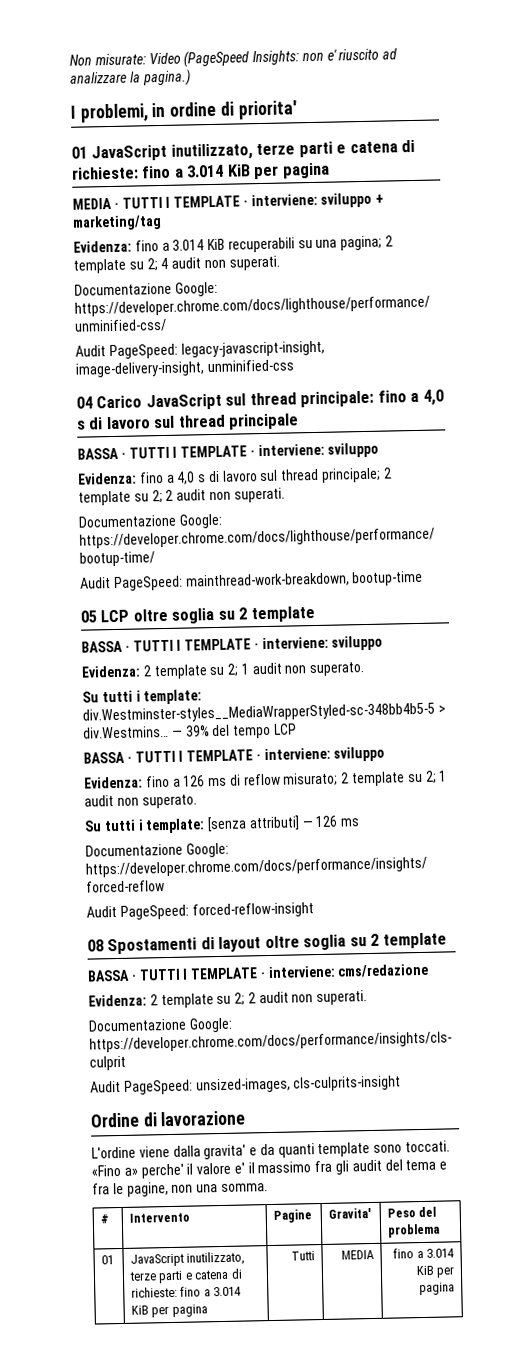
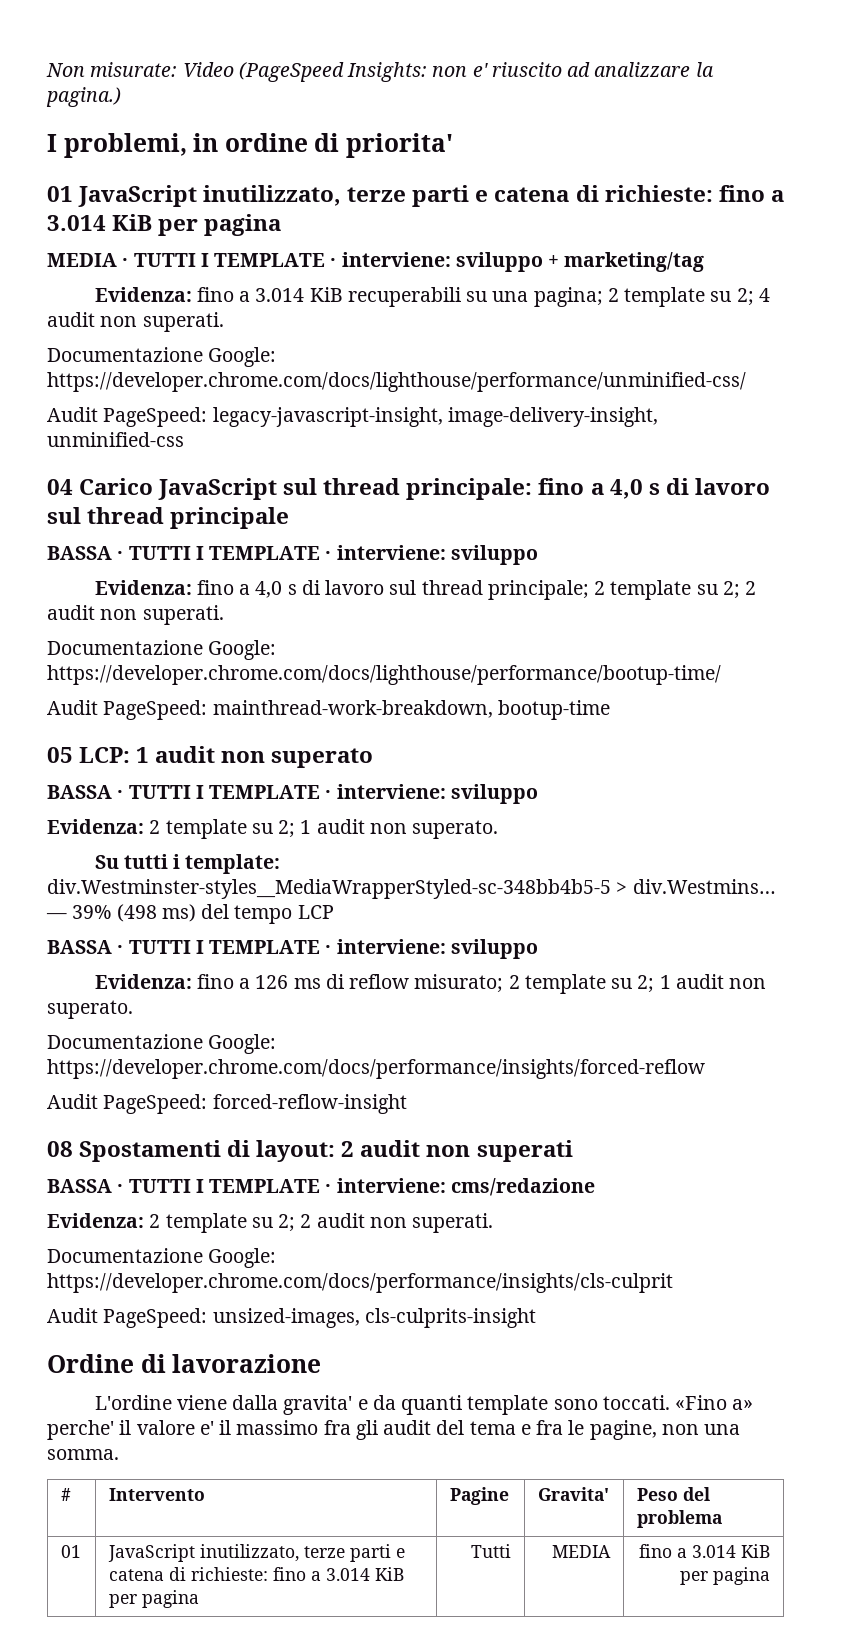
- 05 LCP oltre soglia su 2 template
+ 05 LCP: 1 audit non superato
- — 39% del tempo LCP
+ — 39% (498 ms) del tempo LCP
- Su tutti i template: [senza attributi] — 126 ms
- 08 Spostamenti di layout oltre soglia su 2 template
+ 08 Spostamenti di layout: 2 audit non superati

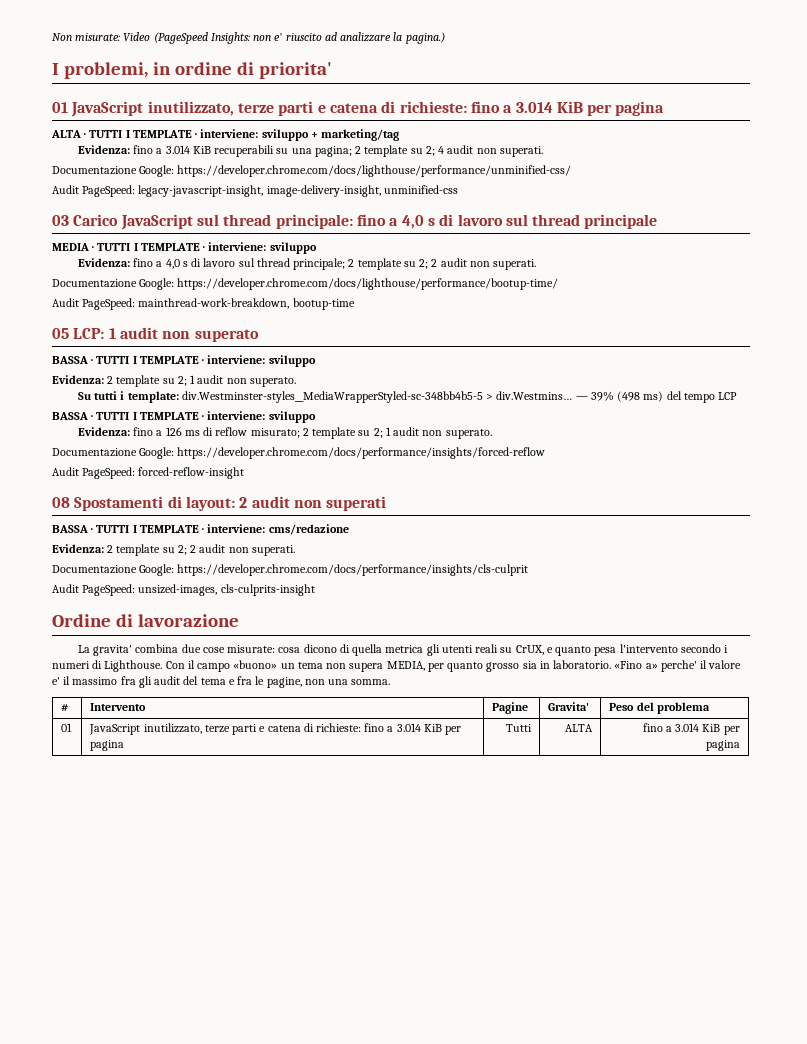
- MEDIA · TUTTI I TEMPLATE · interviene: sviluppo + marketing/tag
+ ALTA · TUTTI I TEMPLATE · interviene: sviluppo + marketing/tag
- 04 Carico JavaScript sul thread principale: fino a 4,0 s di lavoro sul thread principale
- BASSA · TUTTI I TEMPLATE · interviene: sviluppo
+ 03 Carico JavaScript sul thread principale: fino a 4,0 s di lavoro sul thread principale
+ MEDIA · TUTTI I TEMPLATE · interviene: sviluppo
- L'ordine viene dalla gravita' e da quanti template sono toccati.
+ La gravita' combina due cose misurate: cosa dicono di quella metrica gli utenti reali su CrUX, e quanto pesa l'intervento secondo i numeri di Lighthouse. Con il campo «buono» un tema non supera MEDIA, per quanto grosso sia in laboratorio.
- 01 | JavaScript inutilizzato, terze parti e catena di richieste: fino a 3.014 KiB per pagina | Tutti | MEDIA | fino a 3.014 KiB per pagina
+ 01 | JavaScript inutilizzato, terze parti e catena di richieste: fino a 3.014 KiB per pagina | Tutti | ALTA | fino a 3.014 KiB per pagina

